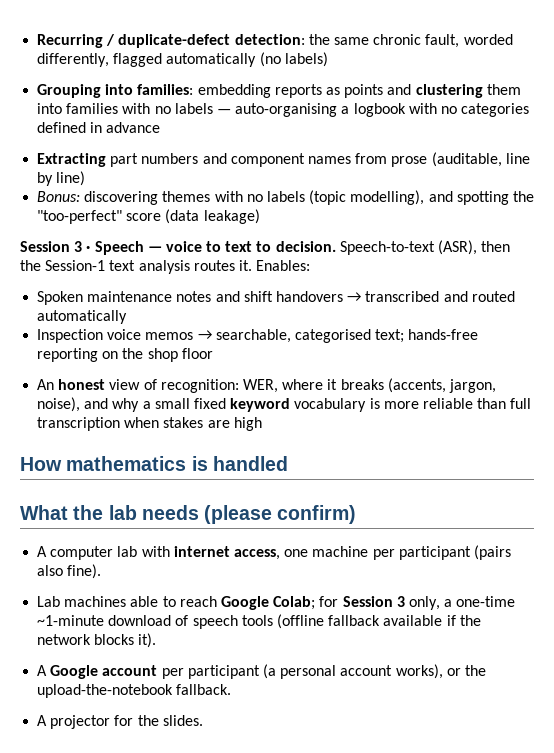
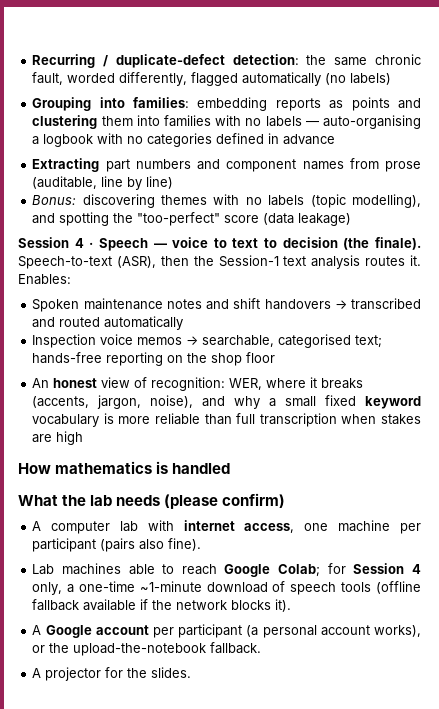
- Session 3 · Speech — voice to text to decision.
+ Session 4 · Speech — voice to text to decision (the finale).
- Lab machines able to reach Google Colab; for Session 3 only, a one-time ~1-minute download of speech tools (offline fallback available if the network blocks it).
+ Lab machines able to reach Google Colab; for Session 4 only, a one-time ~1-minute download of speech tools (offline fallback available if the network blocks it).

